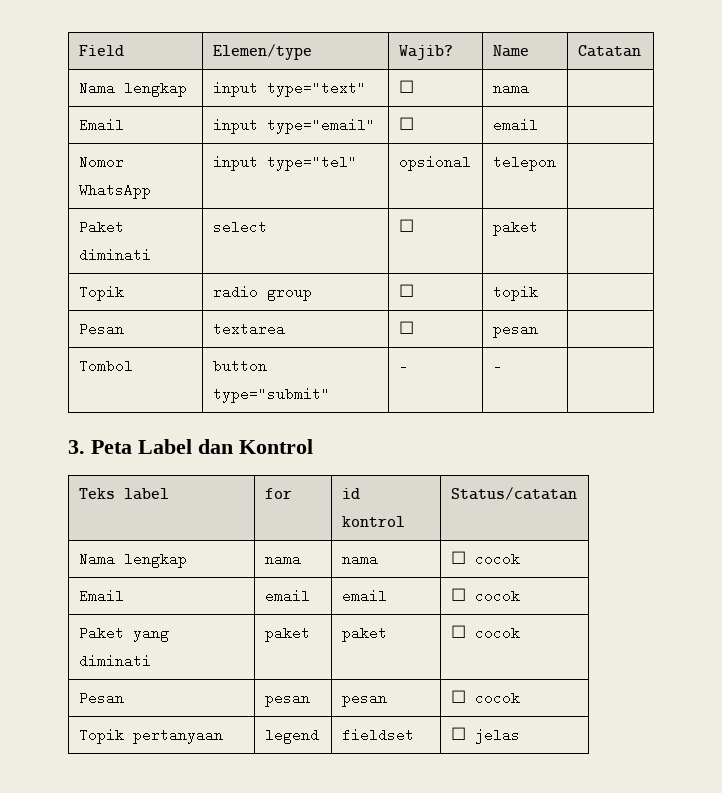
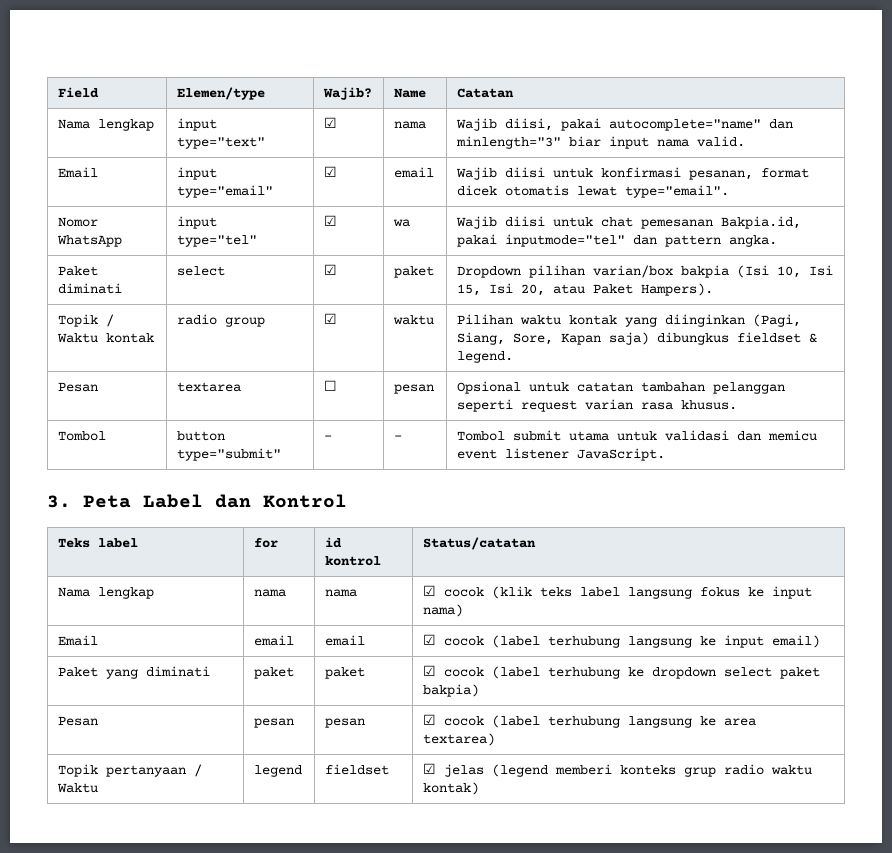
- Nama lengkap | input type="text" | ☐ | nama |
+ Nama lengkap | input type="text" | ☑ | nama | Wajib diisi, pakai autocomplete="name" dan minlength="3" biar input nama valid.
- Email | input type="email" | ☐ | email |
- Nomor WhatsApp | input type="tel" | opsional | telepon |
+ Email | input type="email" | ☑ | email | Wajib diisi untuk konfirmasi pesanan, format dicek otomatis lewat type="email".
+ Nomor WhatsApp | input type="tel" | ☑ | wa | Wajib diisi untuk chat pemesanan Bakpia.id, pakai inputmode="tel" dan pattern angka.
- Paket diminati | select | ☐ | paket |
- Topik | radio group | ☐ | topik |
- Pesan | textarea | ☐ | pesan |
+ Paket diminati | select | ☑ | paket | Dropdown pilihan varian/box bakpia (Isi 10, Isi 15, Isi 20, atau Paket Hampers).
+ Topik / Waktu kontak | radio group | ☑ | waktu | Pilihan waktu kontak yang diinginkan (Pagi, Siang, Sore, Kapan saja) dibungkus fieldset & legend.
+ Pesan | textarea | ☐ | pesan | Opsional untuk catatan tambahan pelanggan seperti request varian rasa khusus.
- Tombol | button type="submit" | - | - |
+ Tombol | button type="submit" | - | - | Tombol submit utama untuk validasi dan memicu event listener JavaScript.
- Nama lengkap | nama | nama | ☐ cocok
+ Nama lengkap | nama | nama | ☑ cocok (klik teks label langsung fokus ke input nama)
- Email | email | email | ☐ cocok
+ Email | email | email | ☑ cocok (label terhubung langsung ke input email)
- Paket yang diminati | paket | paket | ☐ cocok
+ Paket yang diminati | paket | paket | ☑ cocok (label terhubung ke dropdown select paket bakpia)
- Pesan | pesan | pesan | ☐ cocok
+ Pesan | pesan | pesan | ☑ cocok (label terhubung langsung ke area textarea)
- Topik pertanyaan | legend | fieldset | ☐ jelas
+ Topik pertanyaan / Waktu | legend | fieldset | ☑ jelas (legend memberi konteks grup radio waktu kontak)

